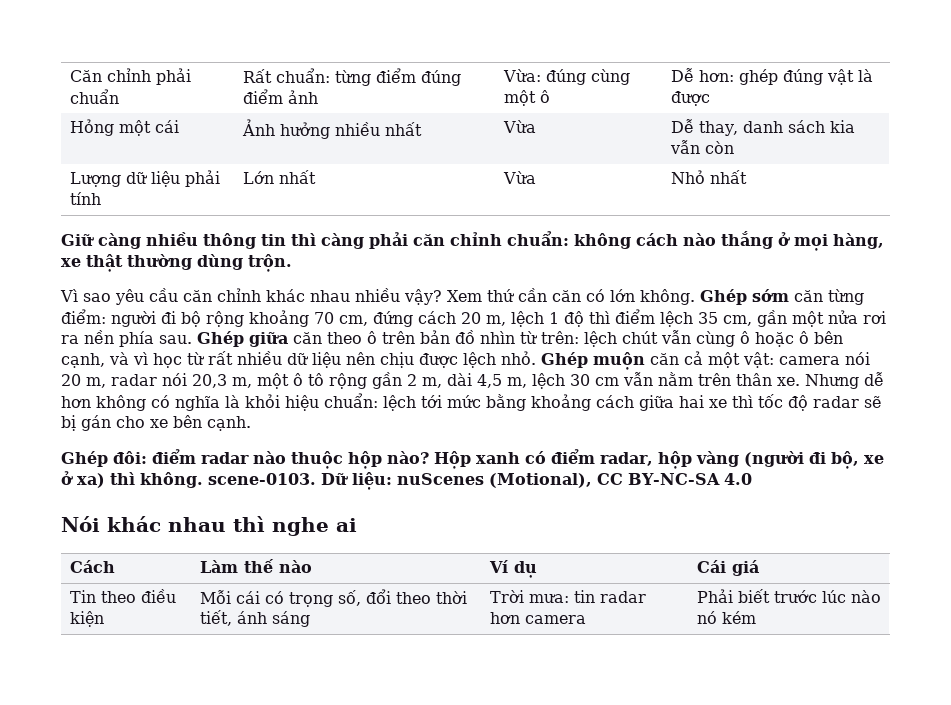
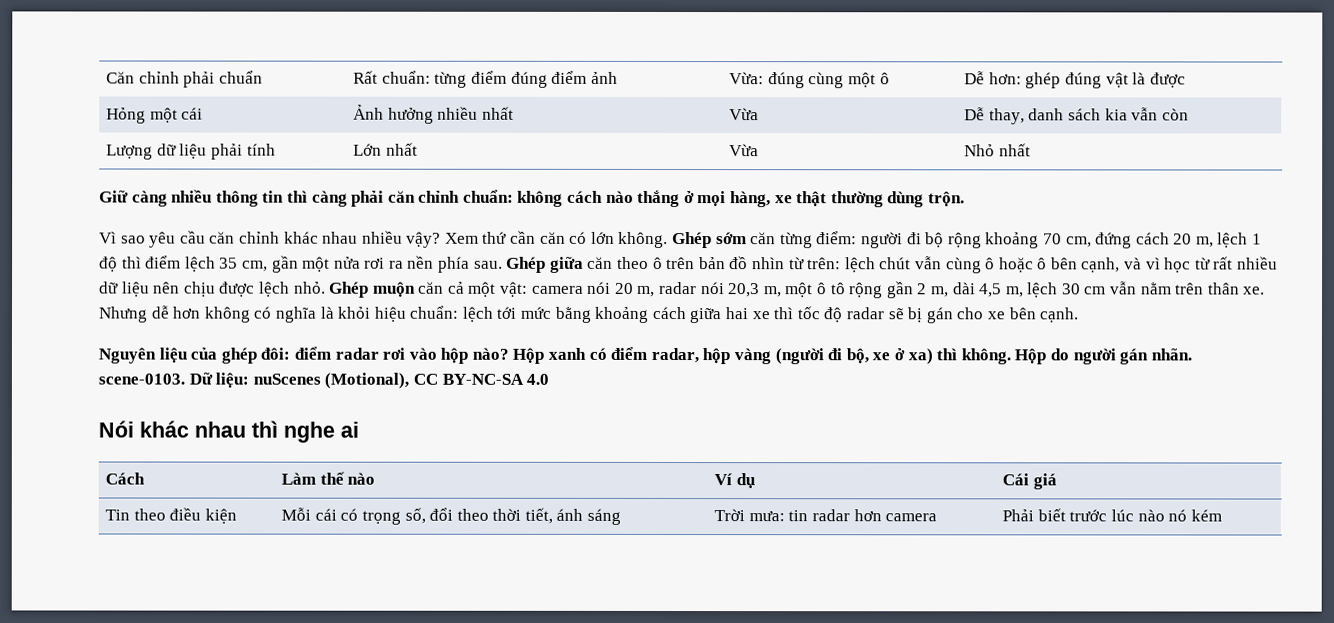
- Ghép đôi: điểm radar nào thuộc hộp nào?
+ Nguyên liệu của ghép đôi: điểm radar rơi vào hộp nào?
- Hộp xanh có điểm radar, hộp vàng (người đi bộ, xe ở xa) thì không. scene-0103.
+ Hộp xanh có điểm radar, hộp vàng (người đi bộ, xe ở xa) thì không. Hộp do người gán nhãn. scene-0103.

